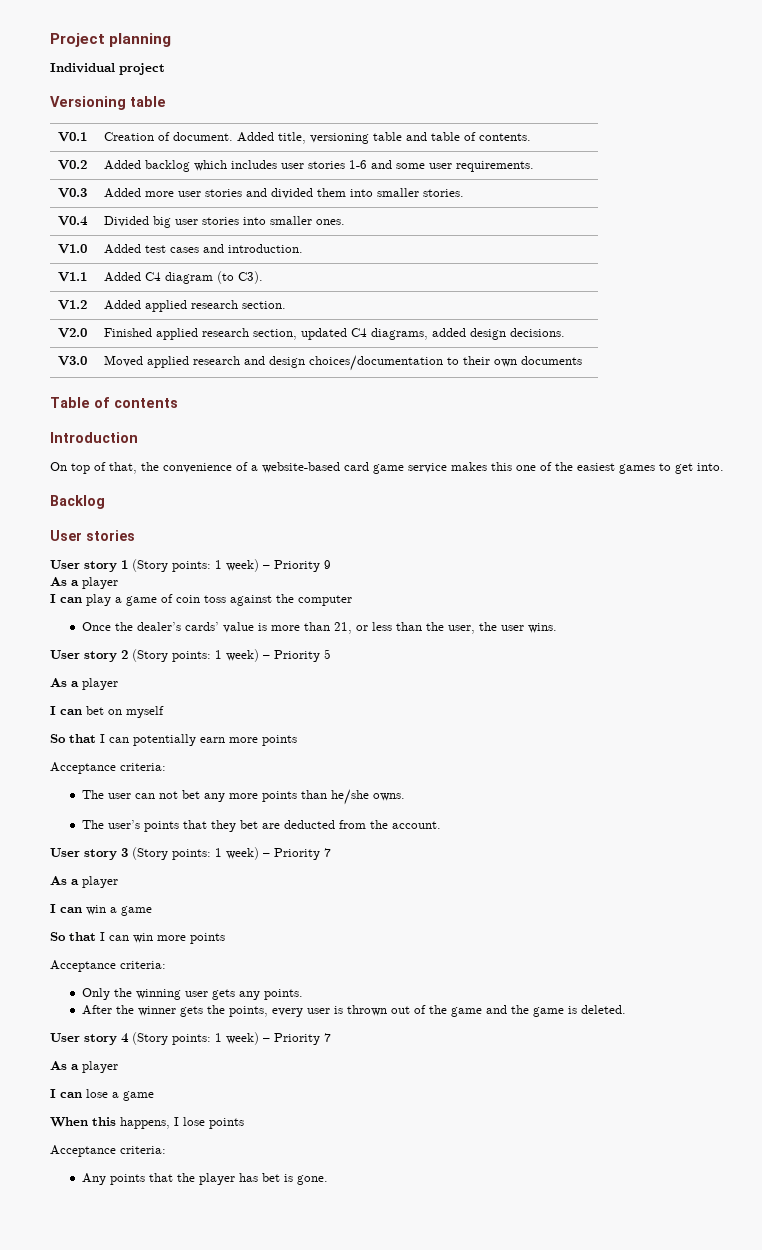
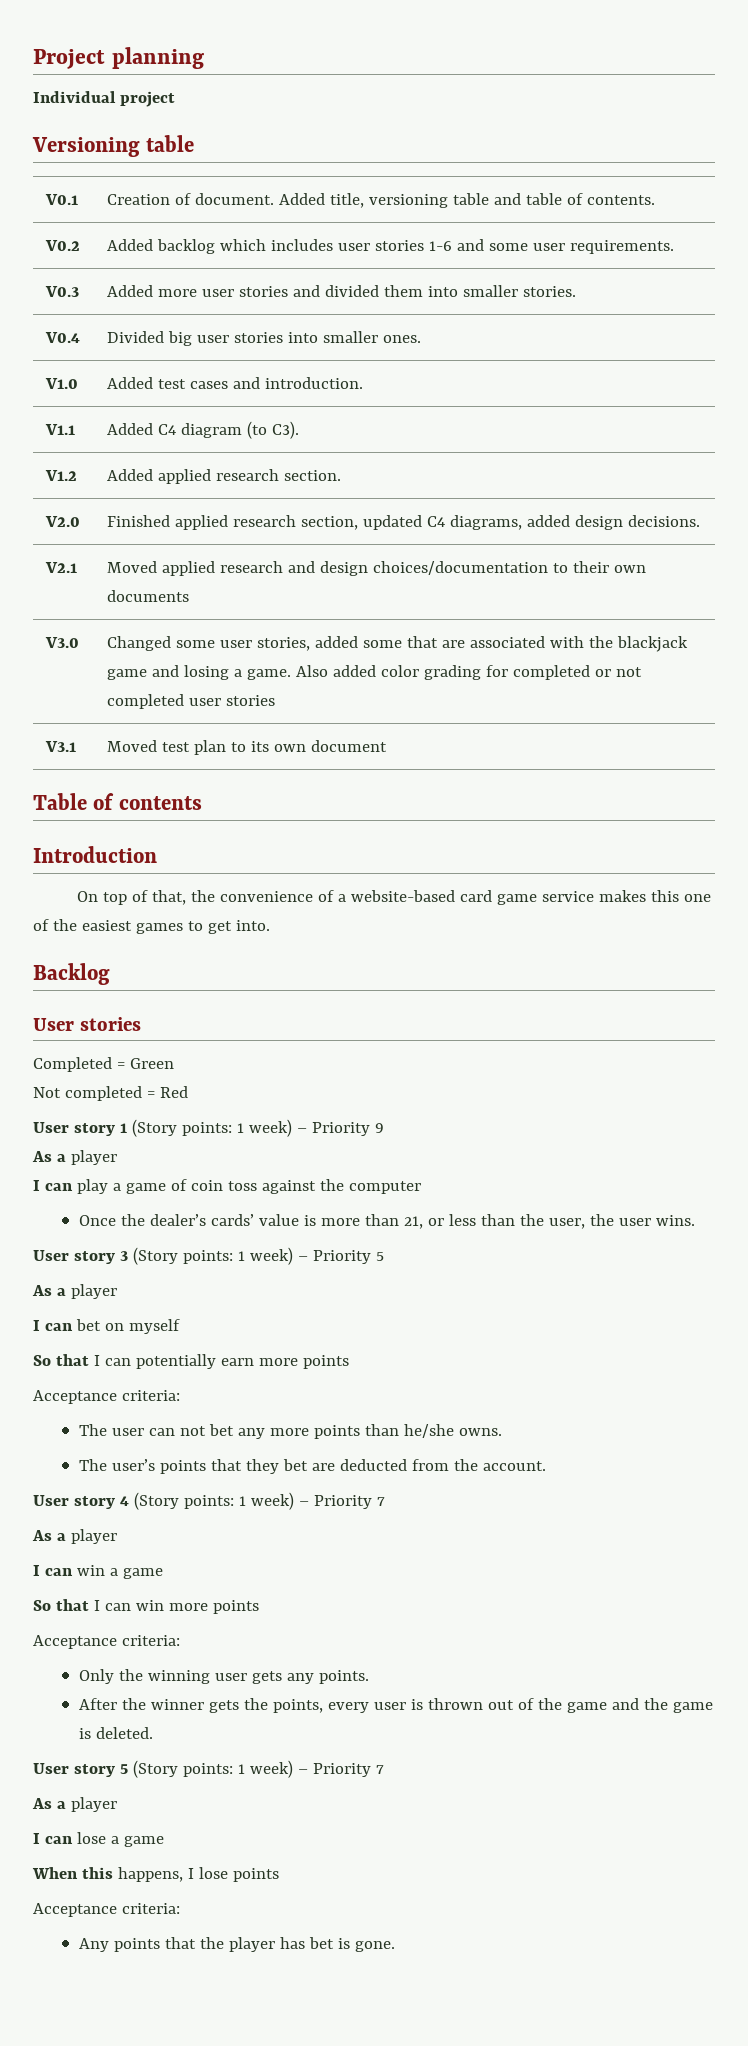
- V3.0 | Moved applied research and design choices/documentation to their own documents
+ V2.1 | Moved applied research and design choices/documentation to their own documents
+ V3.0 | Changed some user stories, added some that are associated with the blackjack game and losing a game. Also added color grading for completed or not completed user stories
+ V3.1 | Moved test plan to its own document
+ Completed = Green
+ Not completed = Red
- User story 2 (Story points: 1 week) – Priority 5
+ User story 3 (Story points: 1 week) – Priority 5
- User story 3 (Story points: 1 week) – Priority 7
+ User story 4 (Story points: 1 week) – Priority 7
- User story 4 (Story points: 1 week) – Priority 7
+ User story 5 (Story points: 1 week) – Priority 7

